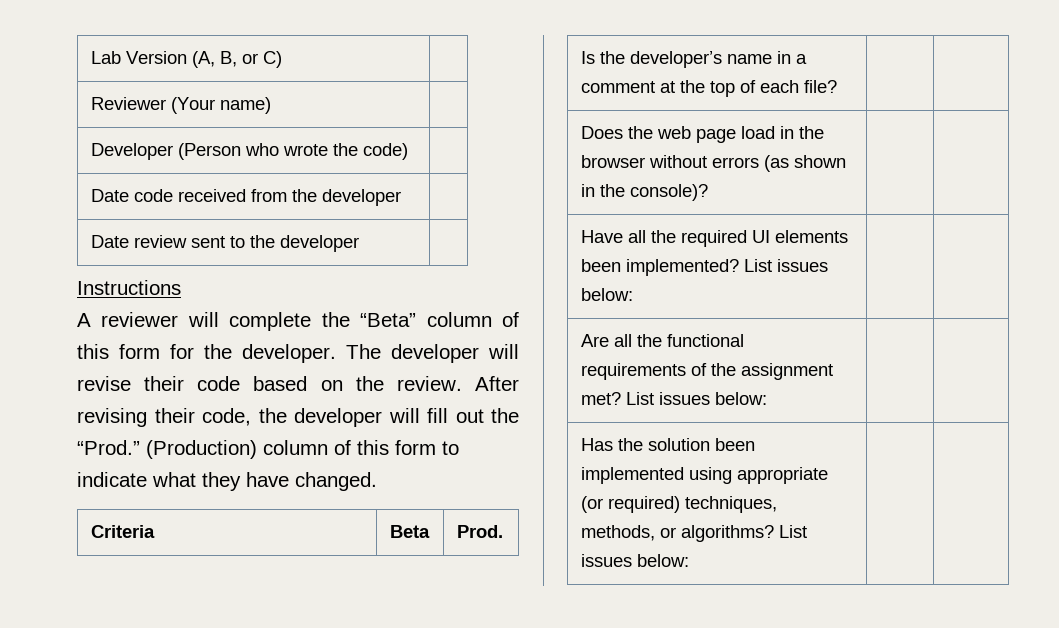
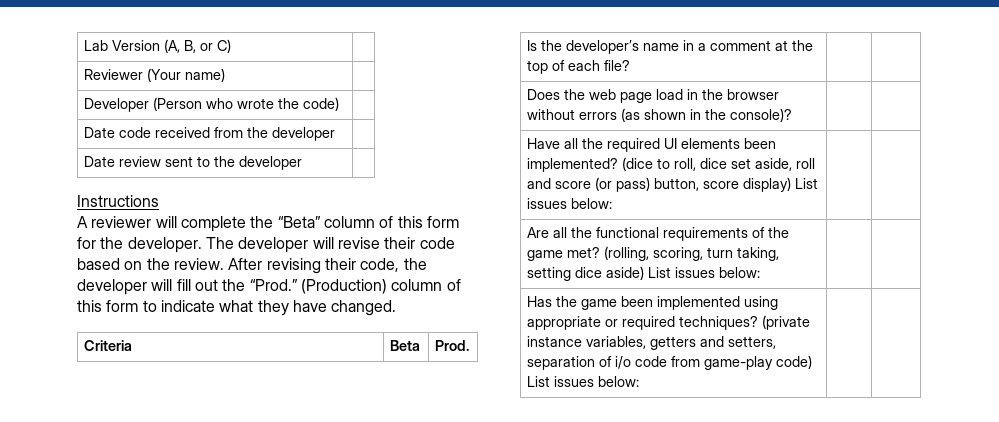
- Have all the required UI elements been implemented? List issues below: | |
+ Have all the required UI elements been implemented? (dice to roll, dice set aside, roll and score (or pass) button, score display) List issues below: | |
- Are all the functional requirements of the assignment met? List issues below: | |
+ Are all the functional requirements of the game met? (rolling, scoring, turn taking, setting dice aside) List issues below: | |
- Has the solution been implemented using appropriate (or required) techniques, methods, or algorithms? List issues below: | |
+ Has the game been implemented using appropriate or required techniques? (private instance variables, getters and setters, separation of i/o code from game-play code) List issues below: | |

